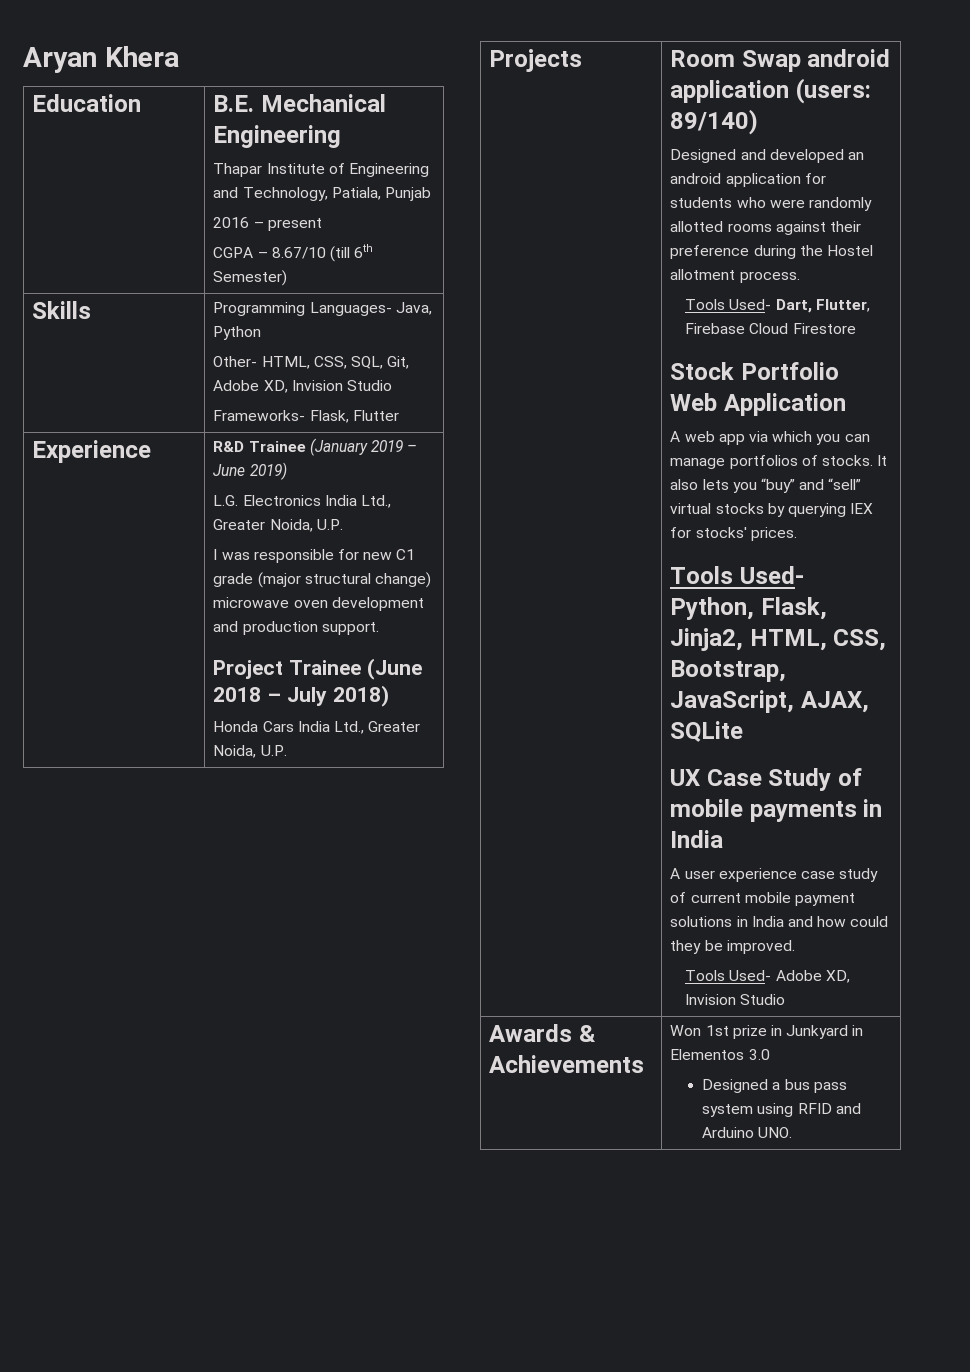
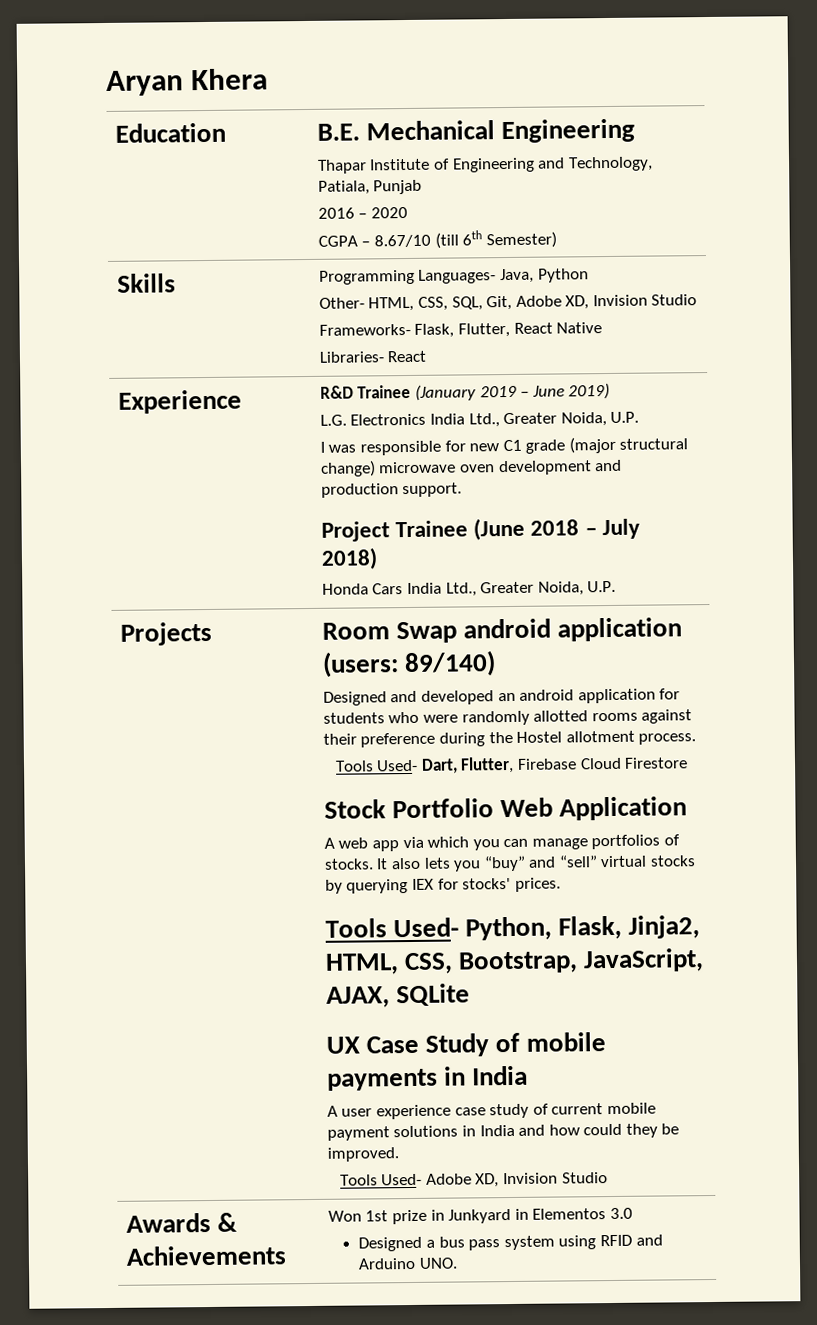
  Education | B.E. Mechanical Engineering
  Thapar Institute of Engineering and Technology, Patiala, Punjab
- 2016 – present
+ 2016 – 2020
  Skills | Programming Languages- Java, Python
  Other- HTML, CSS, SQL, Git, Adobe XD, Invision Studio
- Frameworks- Flask, Flutter
+ Frameworks- Flask, Flutter, React Native
+ Libraries- React

